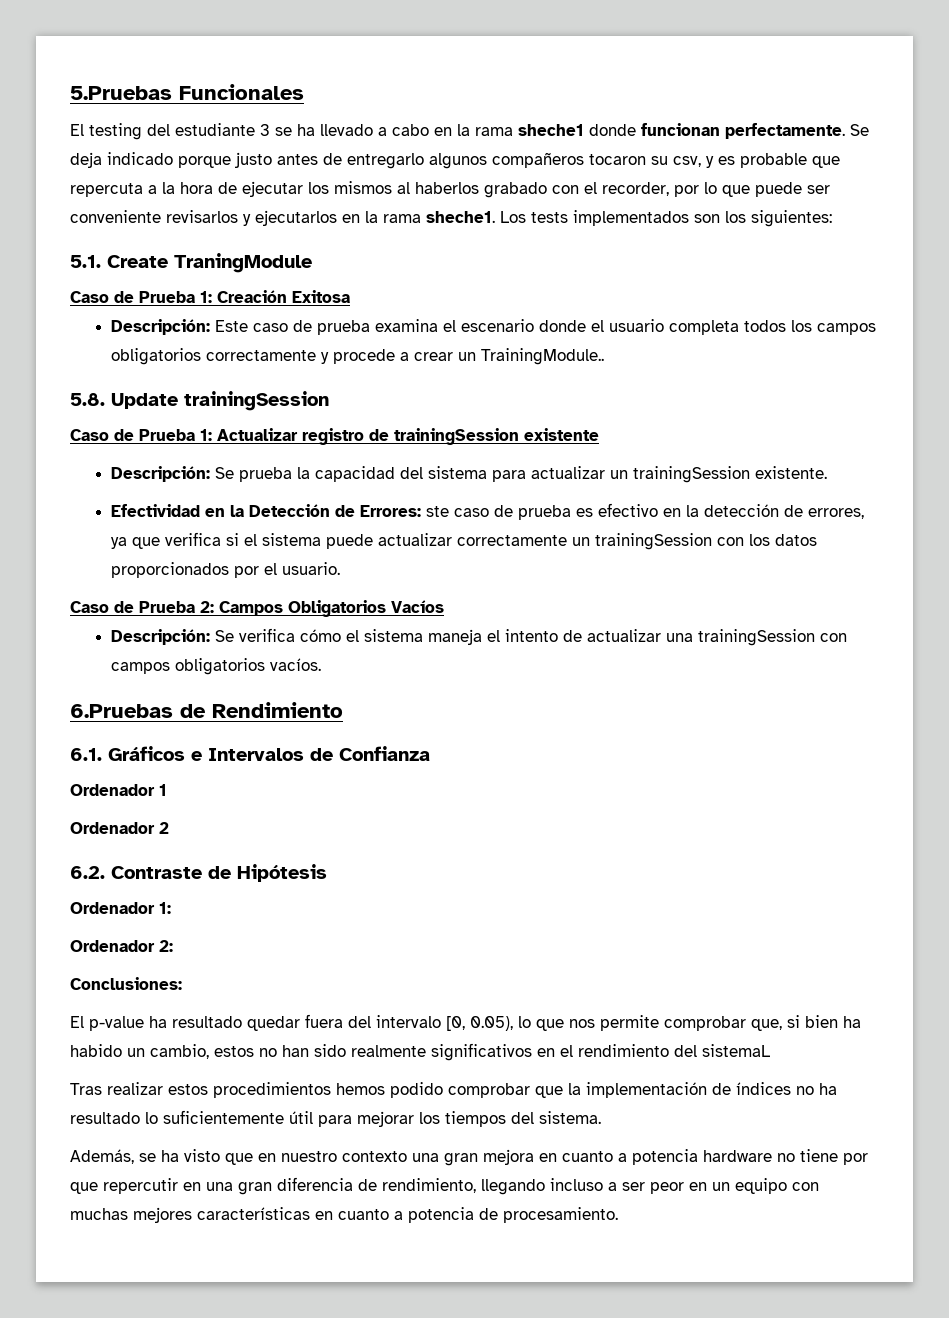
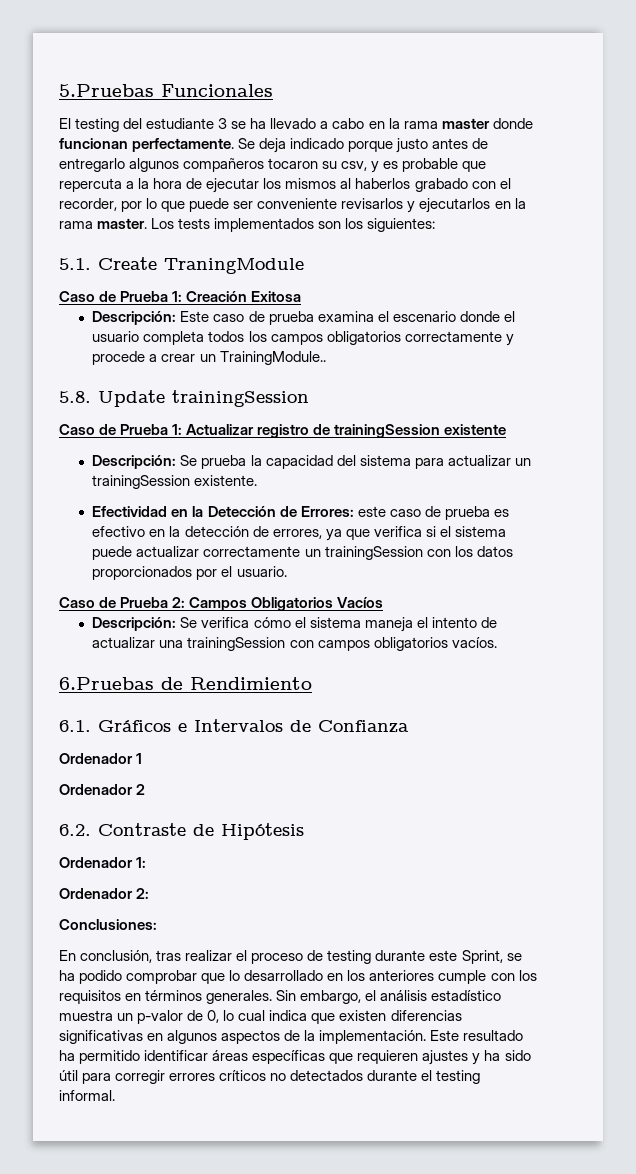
- El testing del estudiante 3 se ha llevado a cabo en la rama sheche1 donde funcionan perfectamente.
+ El testing del estudiante 3 se ha llevado a cabo en la rama master donde funcionan perfectamente.
- Se deja indicado porque justo antes de entregarlo algunos compañeros tocaron su csv, y es probable que repercuta a la hora de ejecutar los mismos al haberlos grabado con el recorder, por lo que puede ser conveniente revisarlos y ejecutarlos en la rama sheche1.
+ Se deja indicado porque justo antes de entregarlo algunos compañeros tocaron su csv, y es probable que repercuta a la hora de ejecutar los mismos al haberlos grabado con el recorder, por lo que puede ser conveniente revisarlos y ejecutarlos en la rama master.
- Efectividad en la Detección de Errores: ste caso de prueba es efectivo en la detección de errores, ya que verifica si el sistema puede actualizar correctamente un trainingSession con los datos proporcionados por el usuario.
+ Efectividad en la Detección de Errores: este caso de prueba es efectivo en la detección de errores, ya que verifica si el sistema puede actualizar correctamente un trainingSession con los datos proporcionados por el usuario.
- El p-value ha resultado quedar fuera del intervalo [0, 0.05), lo que nos permite comprobar que, si bien ha habido un cambio, estos no han sido realmente significativos en el rendimiento del sistemaL
- Tras realizar estos procedimientos hemos podido comprobar que la implementación de índices no ha resultado lo suficientemente útil para mejorar los tiempos del sistema.
- Además, se ha visto que en nuestro contexto una gran mejora en cuanto a potencia hardware no tiene por que repercutir en una gran diferencia de rendimiento, llegando incluso a ser peor en un equipo con muchas mejores características en cuanto a potencia de procesamiento.
+ En conclusión, tras realizar el proceso de testing durante este Sprint, se ha podido comprobar que lo desarrollado en los anteriores cumple con los requisitos en términos generales. Sin embargo, el análisis estadístico muestra un p-valor de 0, lo cual indica que existen diferencias significativas en algunos aspectos de la implementación. Este resultado ha permitido identificar áreas específicas que requieren ajustes y ha sido útil para corregir errores críticos no detectados durante el testing informal.

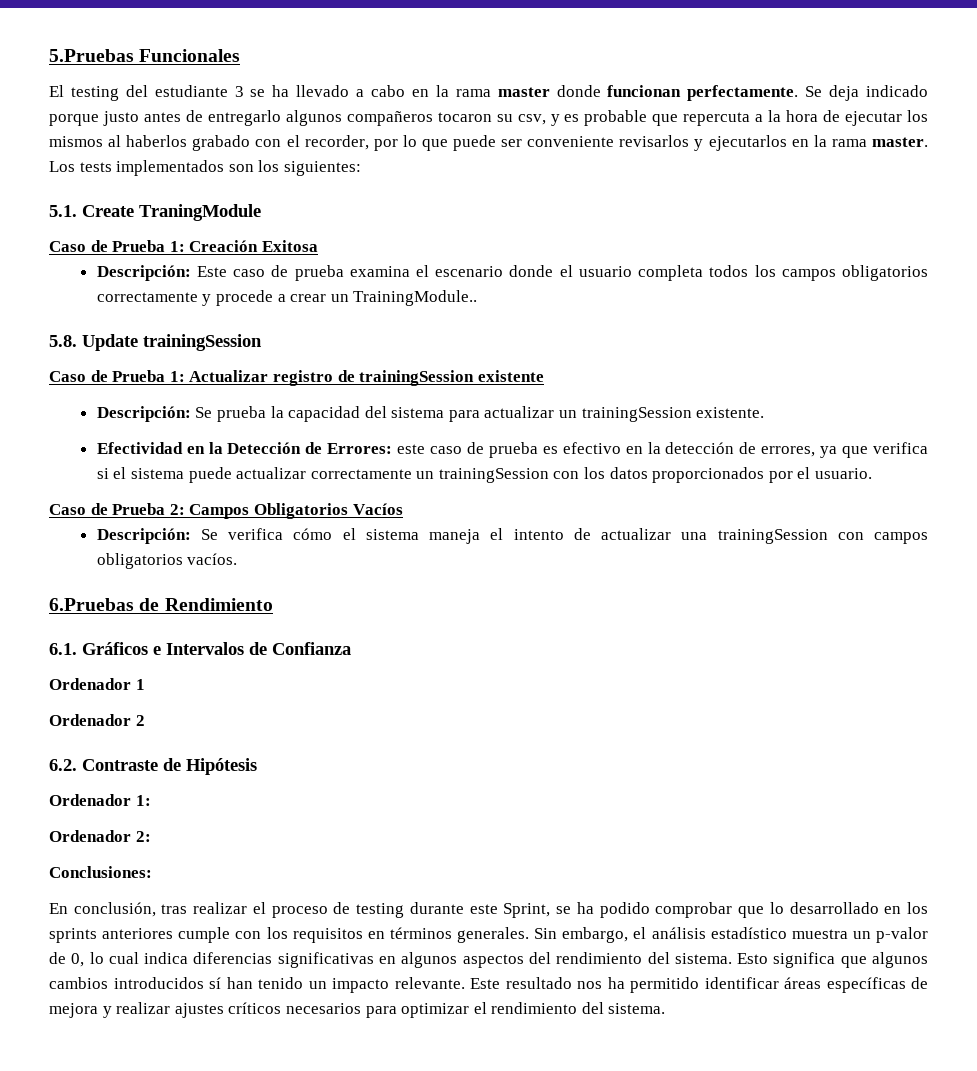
- En conclusión, tras realizar el proceso de testing durante este Sprint, se ha podido comprobar que lo desarrollado en los anteriores cumple con los requisitos en términos generales.
+ En conclusión, tras realizar el proceso de testing durante este Sprint, se ha podido comprobar que lo desarrollado en los sprints anteriores cumple con los requisitos en términos generales.
- Sin embargo, el análisis estadístico muestra un p-valor de 0, lo cual indica que existen diferencias significativas en algunos aspectos de la implementación.
+ Sin embargo, el análisis estadístico muestra un p-valor de 0, lo cual indica diferencias significativas en algunos aspectos del rendimiento del sistema. Esto significa que algunos cambios introducidos sí han tenido un impacto relevante.
- Este resultado ha permitido identificar áreas específicas que requieren ajustes y ha sido útil para corregir errores críticos no detectados durante el testing informal.
+ Este resultado nos ha permitido identificar áreas específicas de mejora y realizar ajustes críticos necesarios para optimizar el rendimiento del sistema.

